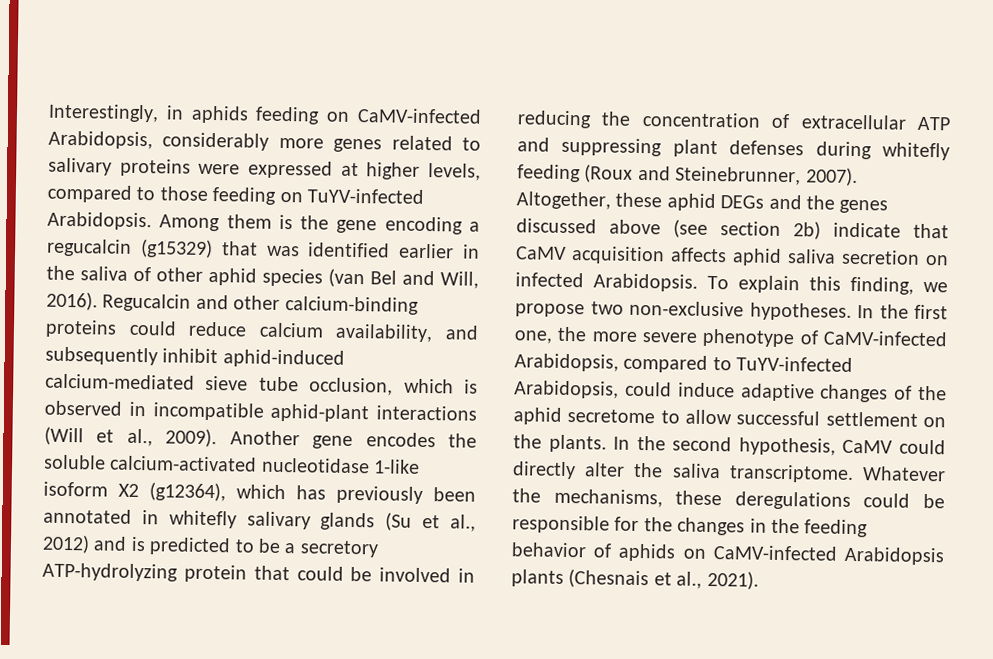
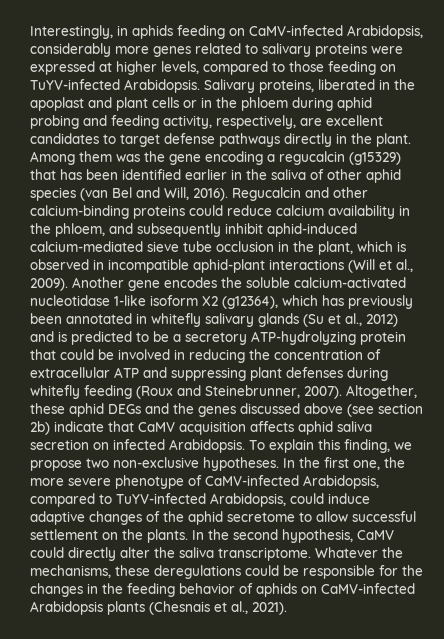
+ Salivary proteins, liberated in the apoplast and plant cells or in the phloem during aphid probing and feeding activity, respectively, are excellent candidates to target defense pathways directly in the plant.
- Among them is the gene encoding a regucalcin (g15329) that was identified earlier in the saliva of other aphid species (van Bel and Will, 2016).
+ Among them was the gene encoding a regucalcin (g15329) that has been identified earlier in the saliva of other aphid species (van Bel and Will, 2016).
- Regucalcin and other calcium-binding proteins could reduce calcium availability, and subsequently inhibit aphid-induced calcium-mediated sieve tube occlusion, which is observed in incompatible aphid-plant interactions (Will et al., 2009).
+ Regucalcin and other calcium-binding proteins could reduce calcium availability in the phloem, and subsequently inhibit aphid-induced calcium-mediated sieve tube occlusion in the plant, which is observed in incompatible aphid-plant interactions (Will et al., 2009).

